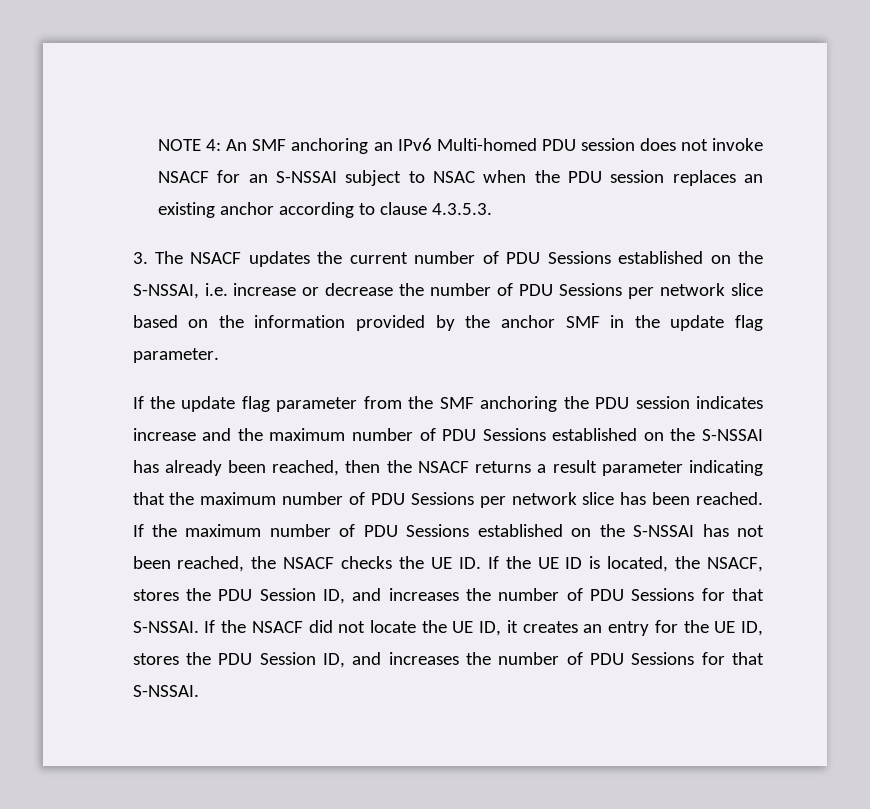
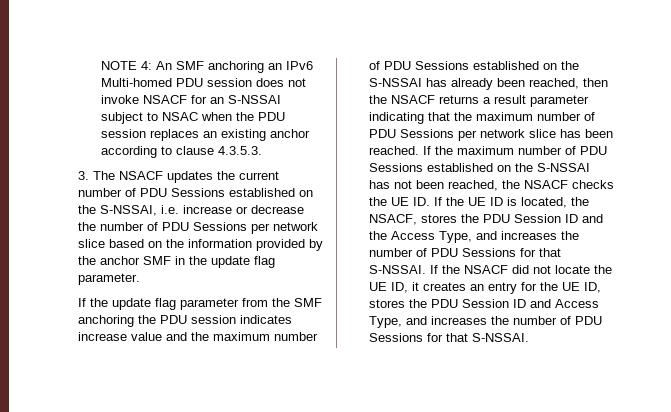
- If the update flag parameter from the SMF anchoring the PDU session indicates increase and the maximum number of PDU Sessions established on the S-NSSAI has already been reached, then the NSACF returns a result parameter indicating that the maximum number of PDU Sessions per network slice has been reached.
+ If the update flag parameter from the SMF anchoring the PDU session indicates increase value and the maximum number of PDU Sessions established on the S-NSSAI has already been reached, then the NSACF returns a result parameter indicating that the maximum number of PDU Sessions per network slice has been reached.
- If the maximum number of PDU Sessions established on the S-NSSAI has not been reached, the NSACF checks the UE ID. If the UE ID is located, the NSACF, stores the PDU Session ID, and increases the number of PDU Sessions for that S-NSSAI.
+ If the maximum number of PDU Sessions established on the S-NSSAI has not been reached, the NSACF checks the UE ID. If the UE ID is located, the NSACF, stores the PDU Session ID and the Access Type, and increases the number of PDU Sessions for that S-NSSAI.
- If the NSACF did not locate the UE ID, it creates an entry for the UE ID, stores the PDU Session ID, and increases the number of PDU Sessions for that S-NSSAI.
+ If the NSACF did not locate the UE ID, it creates an entry for the UE ID, stores the PDU Session ID and Access Type, and increases the number of PDU Sessions for that S-NSSAI.

